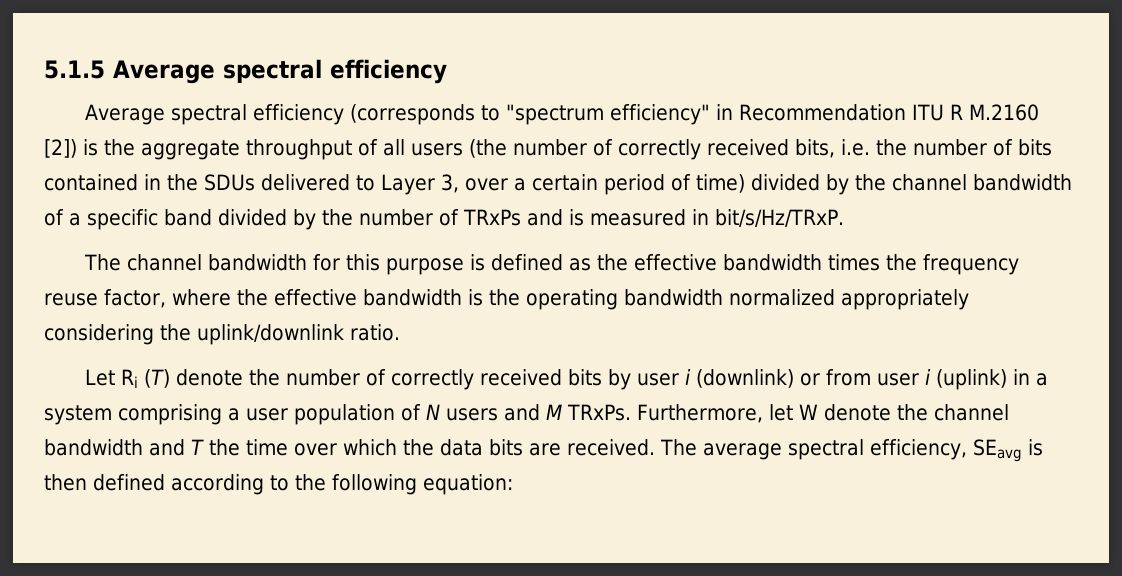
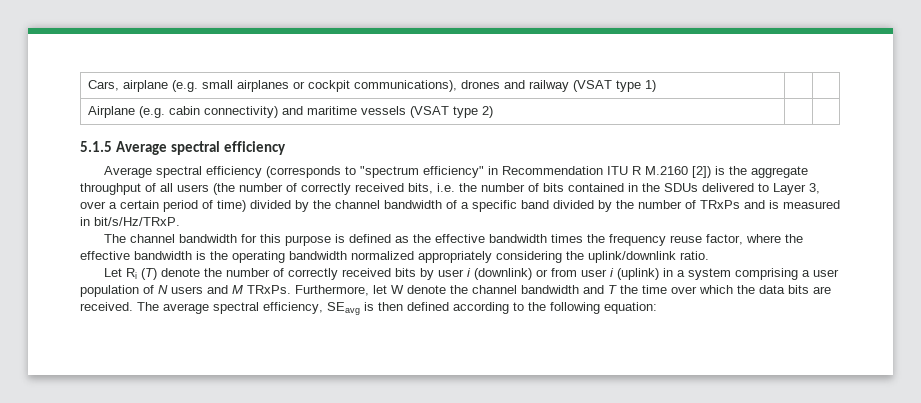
+ Cars, airplane (e.g. small airplanes or cockpit communications), drones and railway (VSAT type 1) | |
+ Airplane (e.g. cabin connectivity) and maritime vessels (VSAT type 2) | |

